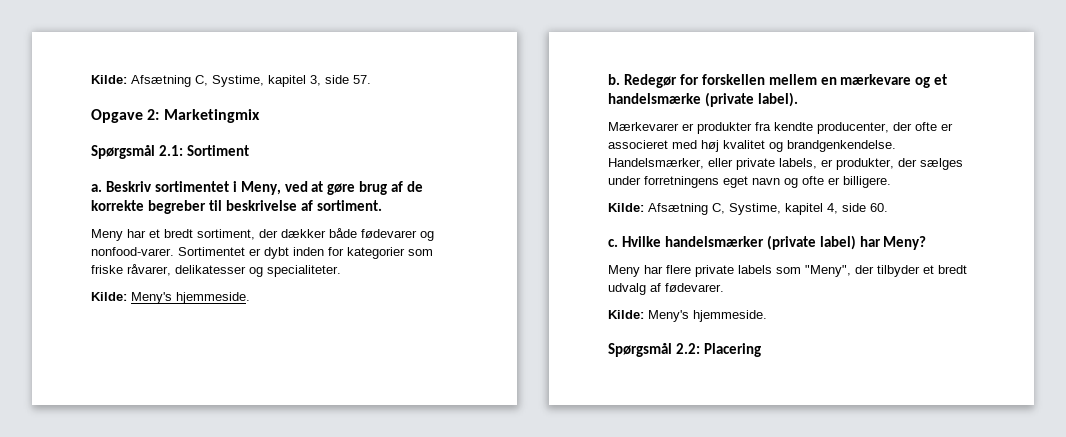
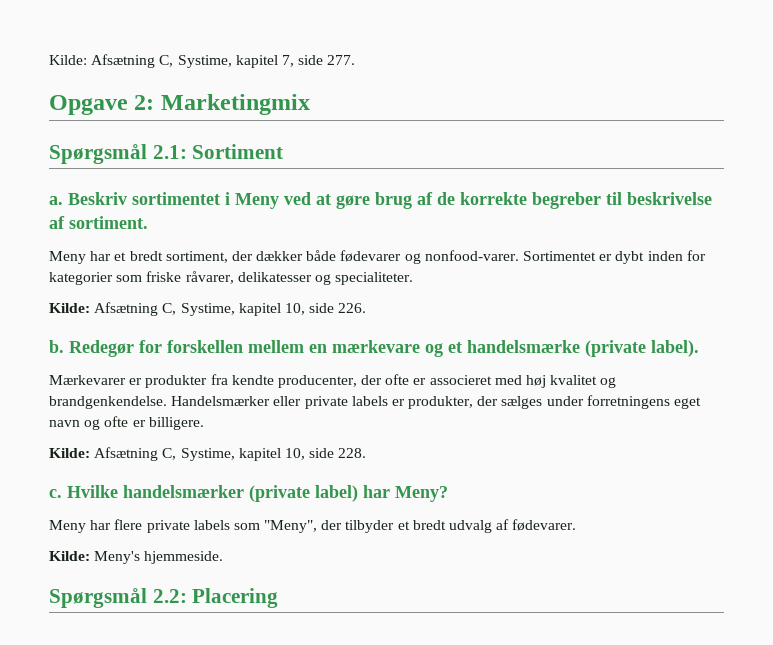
- Kilde: Afsætning C, Systime, kapitel 3, side 57.
+ Kilde: Afsætning C, Systime, kapitel 7, side 277.
- Beskriv sortimentet i Meny, ved at gøre brug af de korrekte begreber til beskrivelse af sortiment.
+ Beskriv sortimentet i Meny ved at gøre brug af de korrekte begreber til beskrivelse af sortiment.
  Sortimentet er dybt inden for kategorier som friske råvarer, delikatesser og specialiteter.
- Kilde: Meny's hjemmeside.
+ Kilde: Afsætning C, Systime, kapitel 10, side 226.
- Handelsmærker, eller private labels, er produkter, der sælges under forretningens eget navn og ofte er billigere.
+ Handelsmærker eller private labels er produkter, der sælges under forretningens eget navn og ofte er billigere.
- Kilde: Afsætning C, Systime, kapitel 4, side 60.
+ Kilde: Afsætning C, Systime, kapitel 10, side 228.

